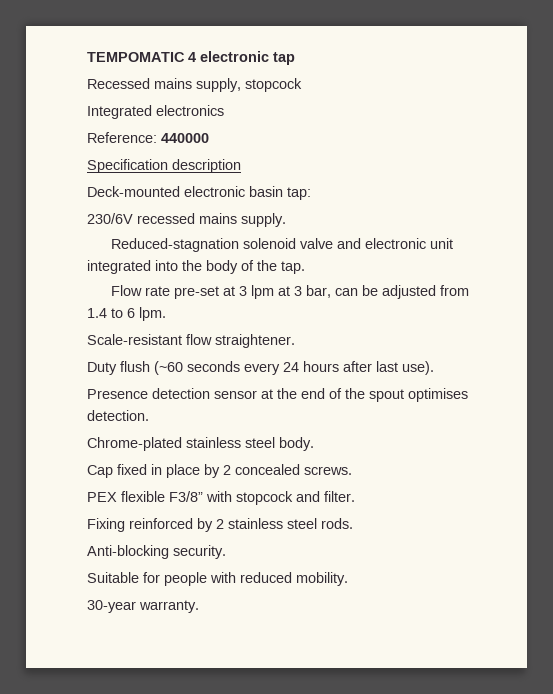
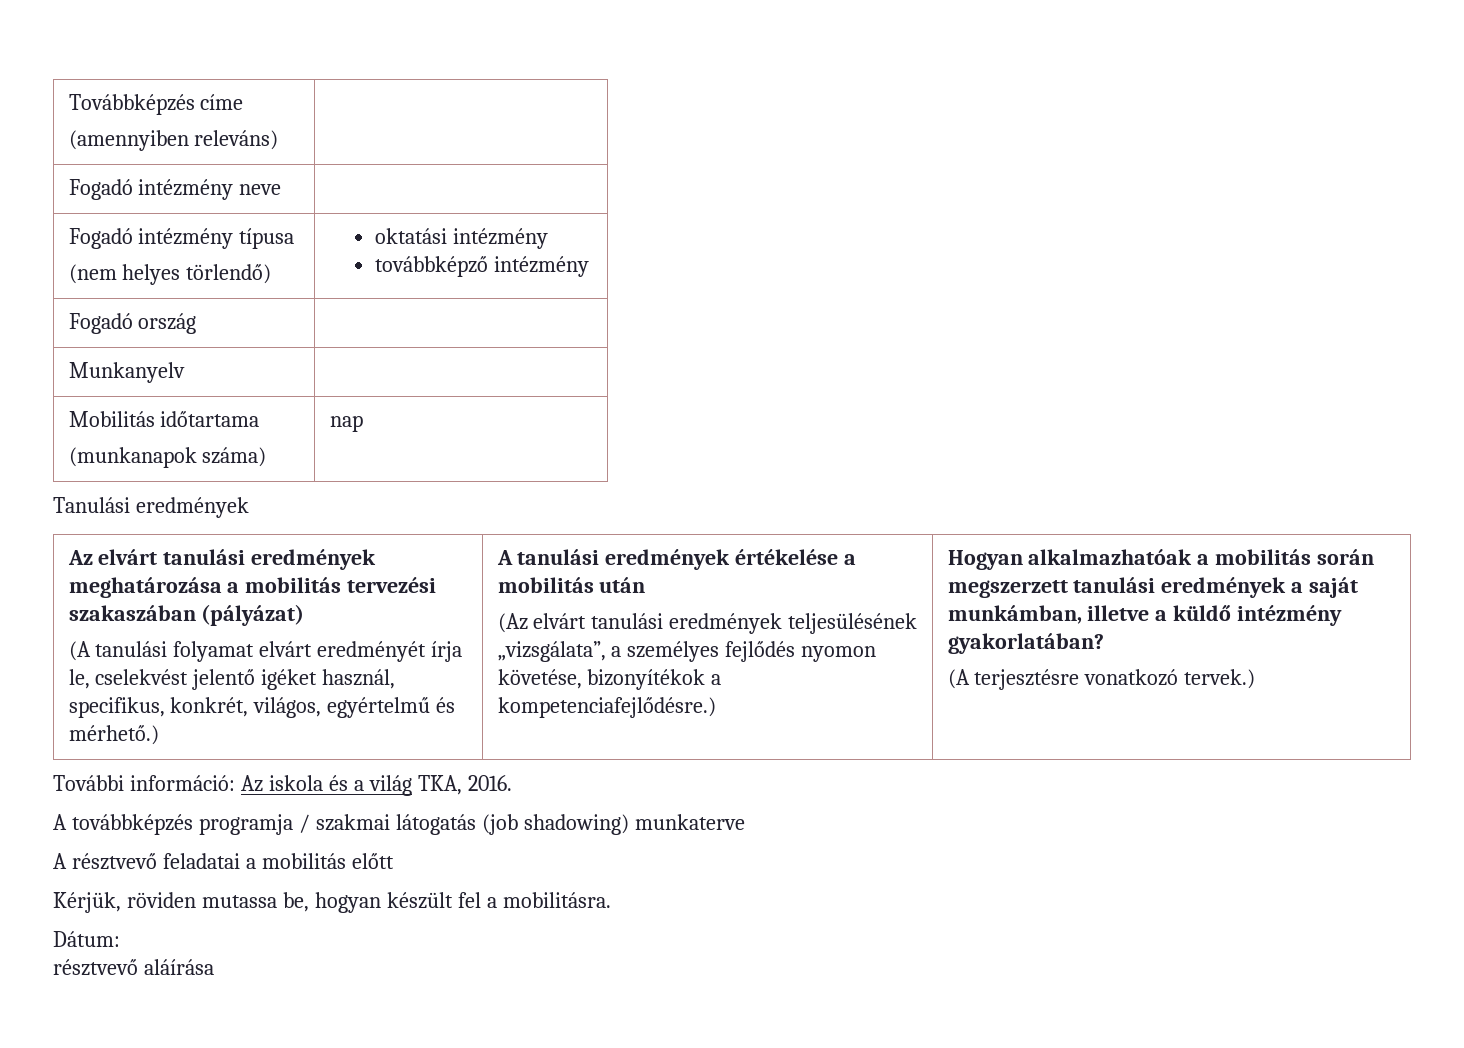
- TEMPOMATIC 4 electronic tap
- Recessed mains supply, stopcock
- Integrated electronics
- Reference: 440000
- Specification description
- Deck-mounted electronic basin tap:
- 230/6V recessed mains supply.
- Reduced-stagnation solenoid valve and electronic unit integrated into the body of the tap.
- Flow rate pre-set at 3 lpm at 3 bar, can be adjusted from 1.4 to 6 lpm.
- Scale-resistant flow straightener.
- Duty flush (~60 seconds every 24 hours after last use).
- Presence detection sensor at the end of the spout optimises detection.
- Chrome-plated stainless steel body.
- Cap fixed in place by 2 concealed screws.
- PEX flexible F3/8” with stopcock and filter.
- Fixing reinforced by 2 stainless steel rods.
- Anti-blocking security.
- Suitable for people with reduced mobility.
- 30-year warranty.
+ Továbbképzés címe
+ (amennyiben releváns) |
+ Fogadó intézmény neve |
+ Fogadó intézmény típusa
+ (nem helyes törlendő) | oktatási intézmény
+ továbbképző intézmény
+ Fogadó ország |
+ Munkanyelv |
+ Mobilitás időtartama
+ (munkanapok száma) | nap
+ Tanulási eredmények
+ Az elvárt tanulási eredmények meghatározása a mobilitás tervezési szakaszában (pályázat)
+ (A tanulási folyamat elvárt eredményét írja le, cselekvést jelentő igéket használ, specifikus, konkrét, világos, egyértelmű és mérhető.) | A tanulási eredmények értékelése a mobilitás után
+ (Az elvárt tanulási eredmények teljesülésének „vizsgálata”, a személyes fejlődés nyomon követése, bizonyítékok a kompetenciafejlődésre.) | Hogyan alkalmazhatóak a mobilitás során megszerzett tanulási eredmények a saját munkámban, illetve a küldő intézmény gyakorlatában?
+ (A terjesztésre vonatkozó tervek.)
+ További információ: Az iskola és a világ TKA, 2016.
+ A továbbképzés programja / szakmai látogatás (job shadowing) munkaterve
+ A résztvevő feladatai a mobilitás előtt
+ Kérjük, röviden mutassa be, hogyan készült fel a mobilitásra.
+ Dátum:
+ résztvevő aláírása

